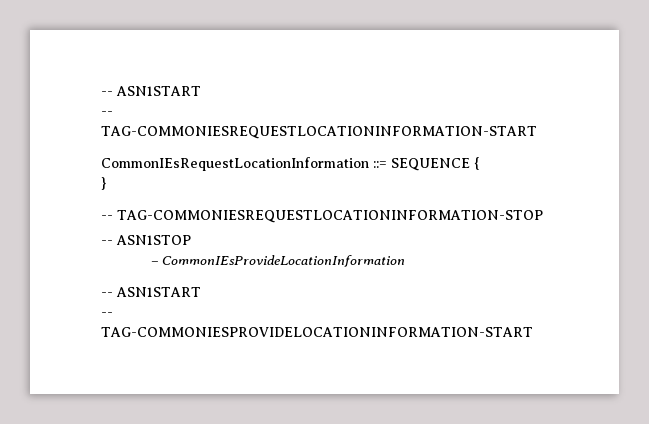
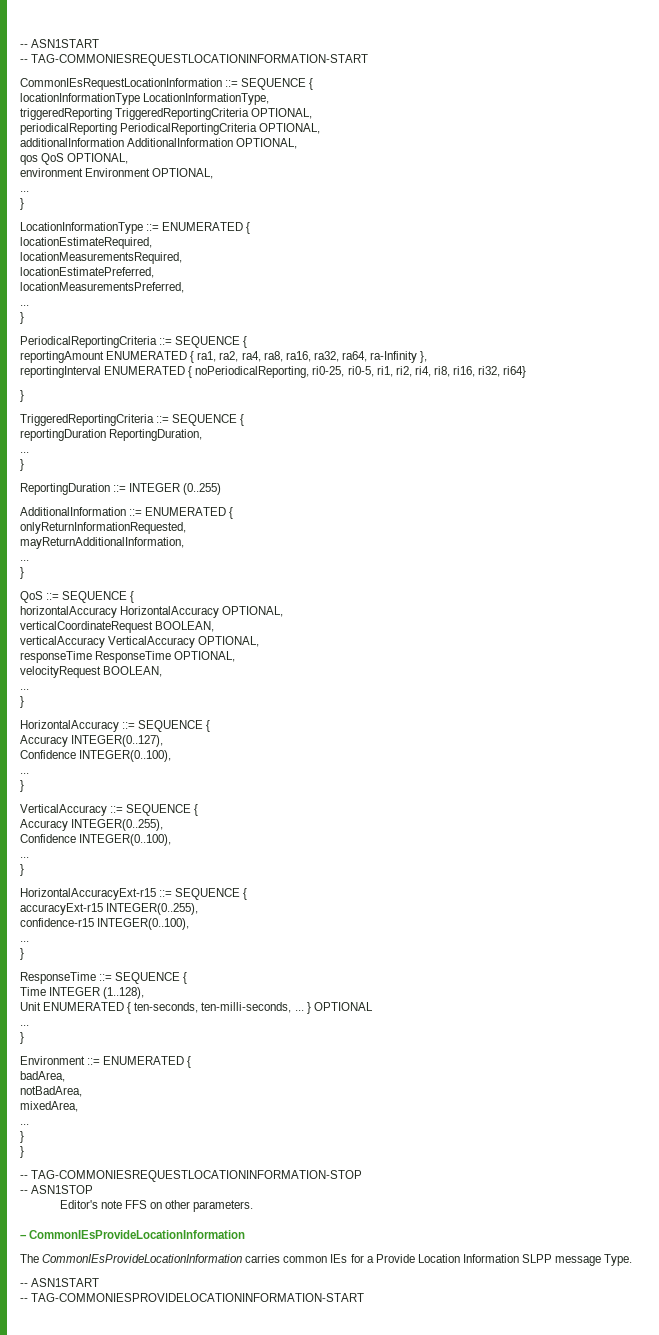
+ locationInformationType LocationInformationType,
+ triggeredReporting TriggeredReportingCriteria OPTIONAL,
+ periodicalReporting PeriodicalReportingCriteria OPTIONAL,
+ additionalInformation AdditionalInformation OPTIONAL,
+ qos QoS OPTIONAL,
+ environment Environment OPTIONAL,
+ ...
+ }
+ LocationInformationType ::= ENUMERATED {
+ locationEstimateRequired,
+ locationMeasurementsRequired,
+ locationEstimatePreferred,
+ locationMeasurementsPreferred,
+ ...
+ }
+ PeriodicalReportingCriteria ::= SEQUENCE {
+ reportingAmount ENUMERATED { ra1, ra2, ra4, ra8, ra16, ra32, ra64, ra-Infinity },
+ reportingInterval ENUMERATED { noPeriodicalReporting, ri0-25, ri0-5, ri1, ri2, ri4, ri8, ri16, ri32, ri64}
+ }
+ TriggeredReportingCriteria ::= SEQUENCE {
+ reportingDuration ReportingDuration,
+ ...
+ }
+ ReportingDuration ::= INTEGER (0..255)
+ AdditionalInformation ::= ENUMERATED {
+ onlyReturnInformationRequested,
+ mayReturnAdditionalInformation,
+ ...
+ }
+ QoS ::= SEQUENCE {
+ horizontalAccuracy HorizontalAccuracy OPTIONAL,
+ verticalCoordinateRequest BOOLEAN,
+ verticalAccuracy VerticalAccuracy OPTIONAL,
+ responseTime ResponseTime OPTIONAL,
+ velocityRequest BOOLEAN,
+ ...
+ }
+ HorizontalAccuracy ::= SEQUENCE {
+ Accuracy INTEGER(0..127),
+ Confidence INTEGER(0..100),
+ ...
+ }
+ VerticalAccuracy ::= SEQUENCE {
+ Accuracy INTEGER(0..255),
+ Confidence INTEGER(0..100),
+ ...
+ }
+ HorizontalAccuracyExt-r15 ::= SEQUENCE {
+ accuracyExt-r15 INTEGER(0..255),
+ confidence-r15 INTEGER(0..100),
+ ...
+ }
+ ResponseTime ::= SEQUENCE {
+ Time INTEGER (1..128),
+ Unit ENUMERATED { ten-seconds, ten-milli-seconds, ... } OPTIONAL
+ ...
+ }
+ Environment ::= ENUMERATED {
+ badArea,
+ notBadArea,
+ mixedArea,
+ ...
+ }
+ Editor's note FFS on other parameters.
  – CommonIEsProvideLocationInformation
+ The CommonIEsProvideLocationInformation carries common IEs for a Provide Location Information SLPP message Type.

